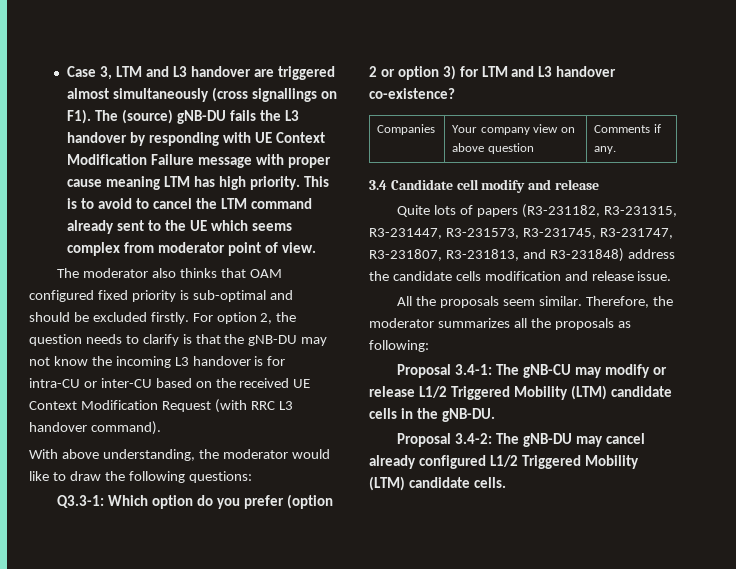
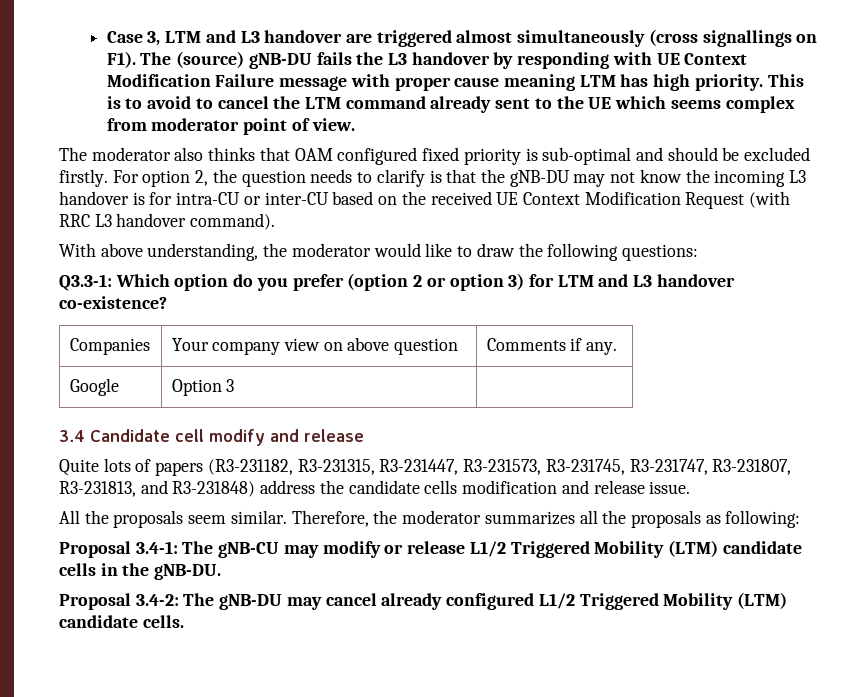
+ Google | Option 3 |

